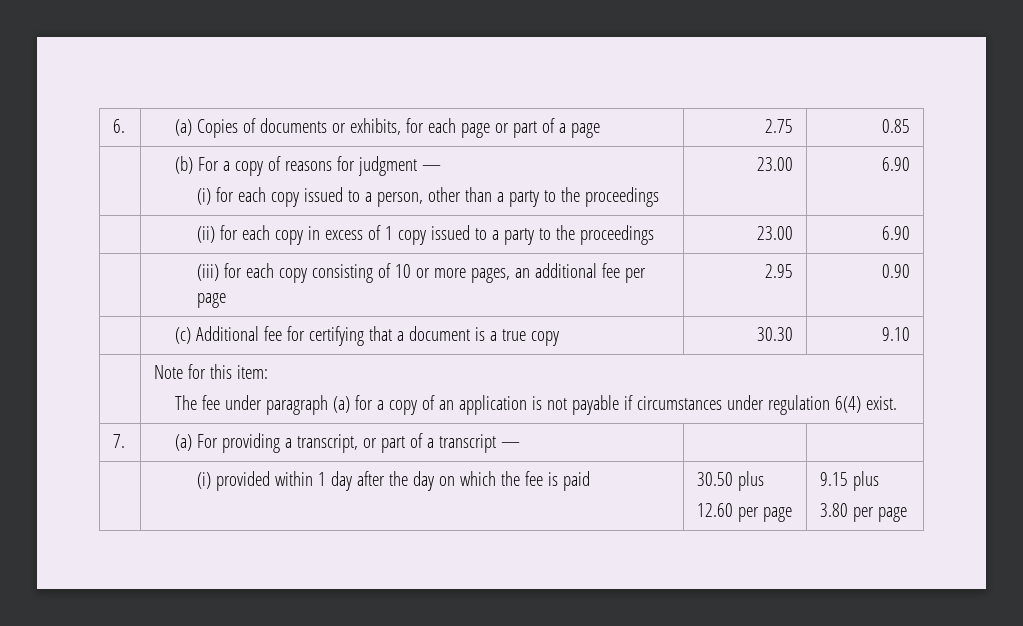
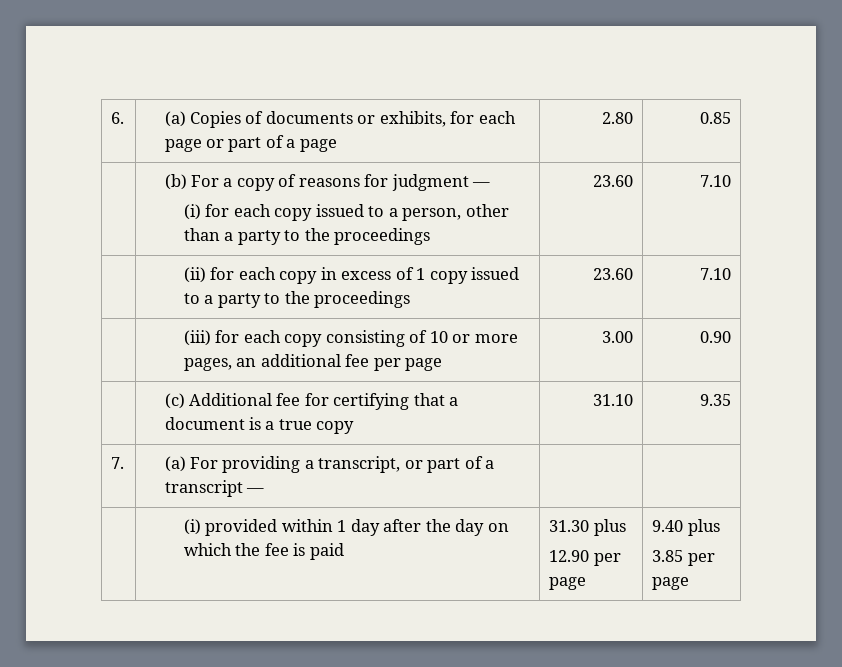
- 6. | (a) Copies of documents or exhibits, for each page or part of a page | 2.75 | 0.85
+ 6. | (a) Copies of documents or exhibits, for each page or part of a page | 2.80 | 0.85
  | (b) For a copy of reasons for judgment —
- (i) for each copy issued to a person, other than a party to the proceedings | 23.00 | 6.90
+ (i) for each copy issued to a person, other than a party to the proceedings | 23.60 | 7.10
- | (ii) for each copy in excess of 1 copy issued to a party to the proceedings | 23.00 | 6.90
+ | (ii) for each copy in excess of 1 copy issued to a party to the proceedings | 23.60 | 7.10
- | (iii) for each copy consisting of 10 or more pages, an additional fee per page | 2.95 | 0.90
+ | (iii) for each copy consisting of 10 or more pages, an additional fee per page | 3.00 | 0.90
- | (c) Additional fee for certifying that a document is a true copy | 30.30 | 9.10
- | Note for this item:
- The fee under paragraph (a) for a copy of an application is not payable if circumstances under regulation 6(4) exist.
+ | (c) Additional fee for certifying that a document is a true copy | 31.10 | 9.35
- | (i) provided within 1 day after the day on which the fee is paid | 30.50 plus
- 12.60 per page | 9.15 plus
- 3.80 per page
+ | (i) provided within 1 day after the day on which the fee is paid | 31.30 plus
+ 12.90 per page | 9.40 plus
+ 3.85 per page

